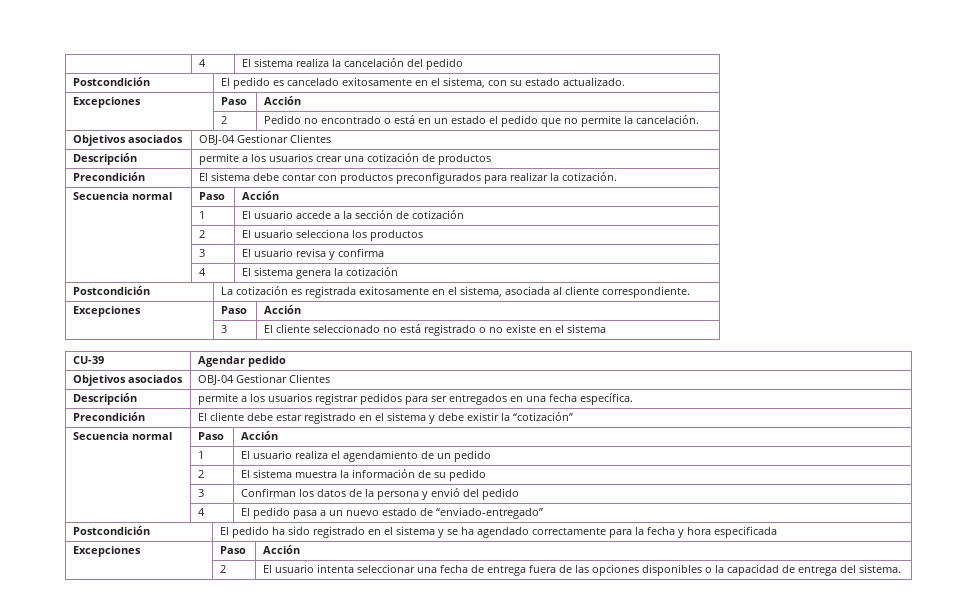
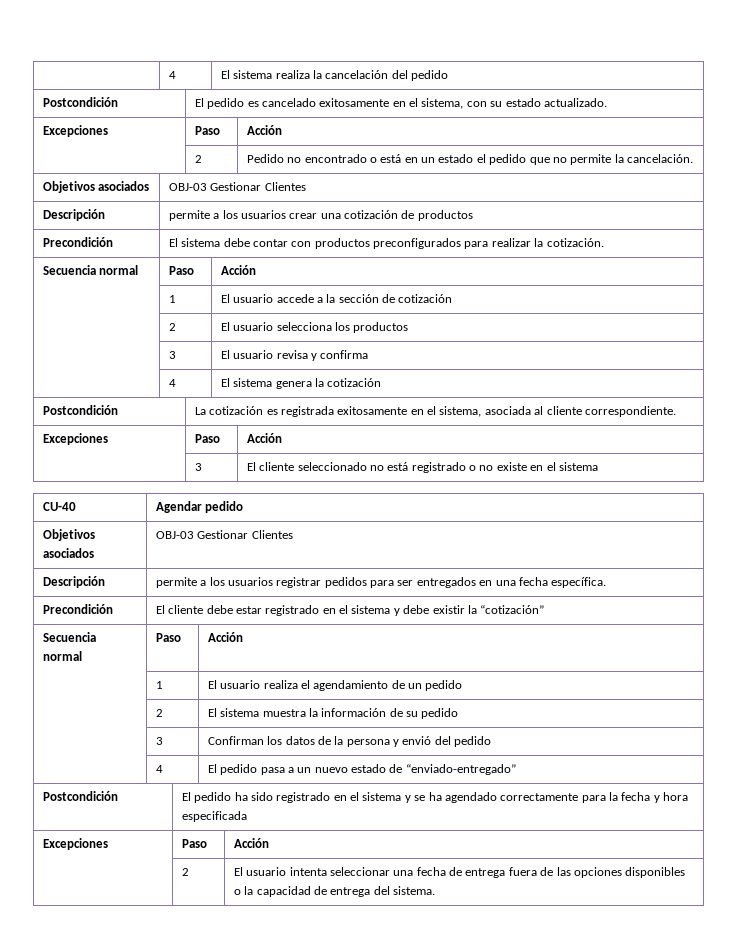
  | 2 | Pedido no encontrado o está en un estado el pedido que no permite la cancelación.
- Objetivos asociados | OBJ-04 Gestionar Clientes
+ Objetivos asociados | OBJ-03 Gestionar Clientes
- CU-39 | Agendar pedido
- Objetivos asociados | OBJ-04 Gestionar Clientes
+ CU-40 | Agendar pedido
+ Objetivos asociados | OBJ-03 Gestionar Clientes

